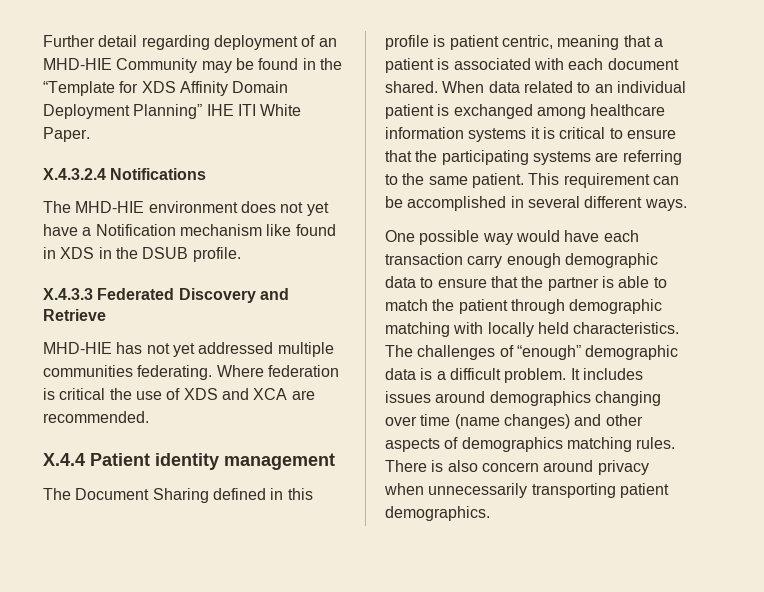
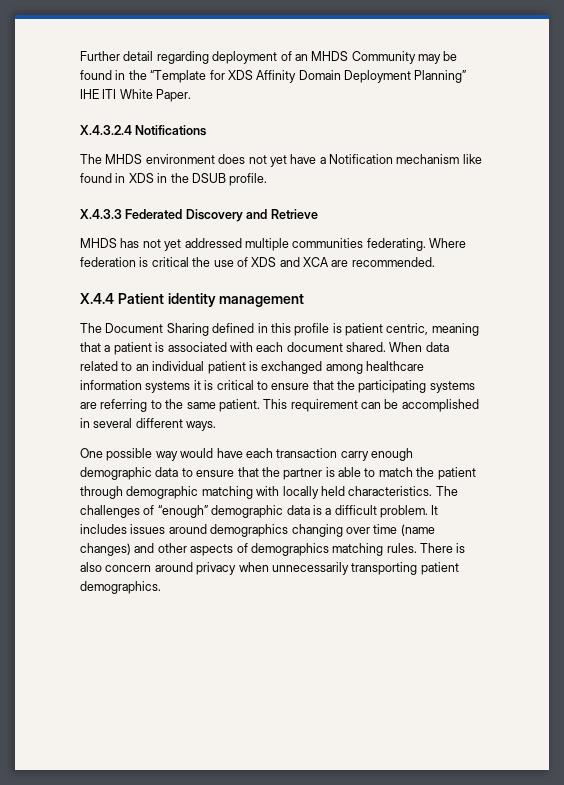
- Further detail regarding deployment of an MHD-HIE Community may be found in the “Template for XDS Affinity Domain Deployment Planning” IHE ITI White Paper.
+ Further detail regarding deployment of an MHDS Community may be found in the “Template for XDS Affinity Domain Deployment Planning” IHE ITI White Paper.
- The MHD-HIE environment does not yet have a Notification mechanism like found in XDS in the DSUB profile.
+ The MHDS environment does not yet have a Notification mechanism like found in XDS in the DSUB profile.
- MHD-HIE has not yet addressed multiple communities federating.
+ MHDS has not yet addressed multiple communities federating.

